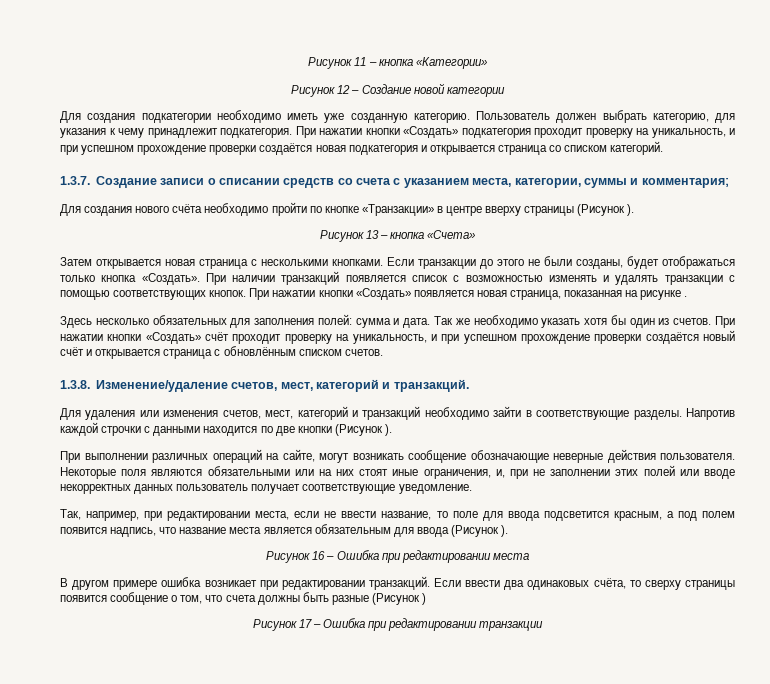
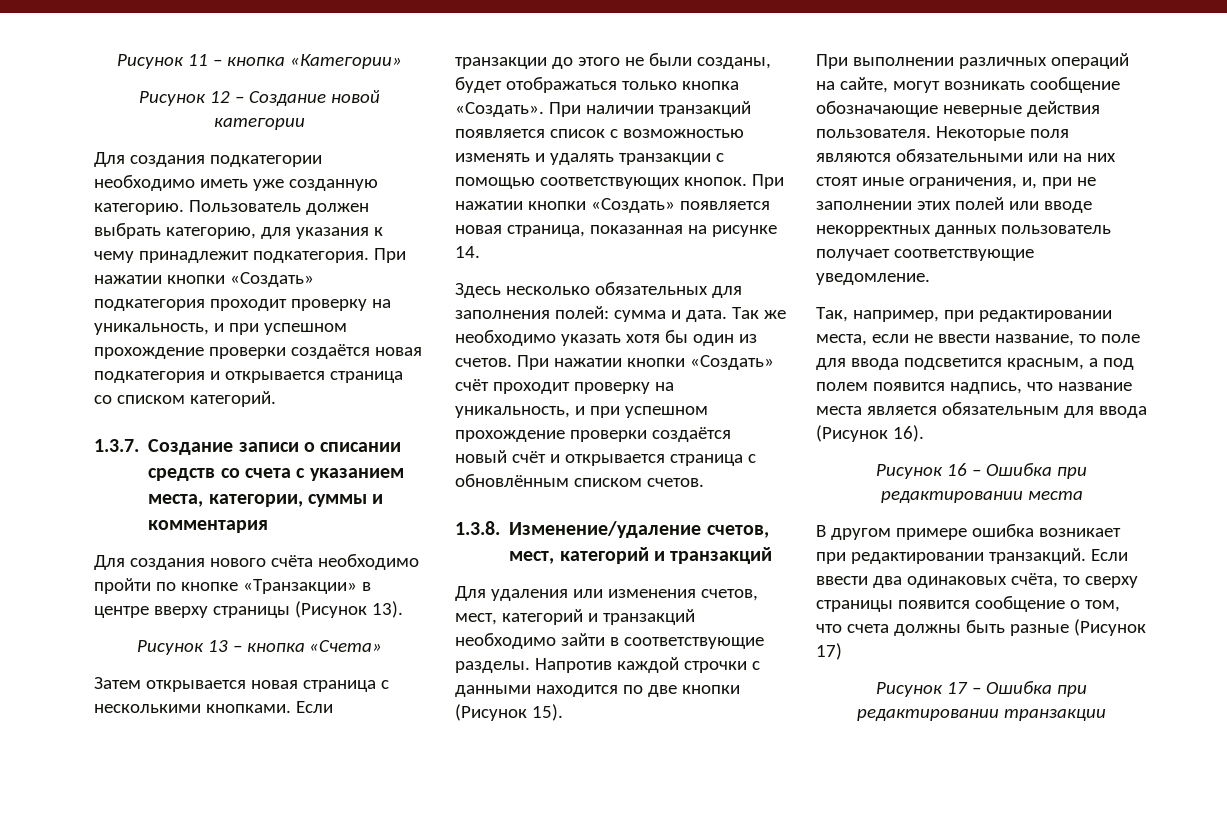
- 1.3.7. Создание записи о списании средств со счета с указанием места, категории, суммы и комментария;
+ 1.3.7. Создание записи о списании средств со счета с указанием места, категории, суммы и комментария
- Для создания нового счёта необходимо пройти по кнопке «Транзакции» в центре вверху страницы (Рисунок ).
+ Для создания нового счёта необходимо пройти по кнопке «Транзакции» в центре вверху страницы (Рисунок 13).
- При нажатии кнопки «Создать» появляется новая страница, показанная на рисунке .
+ При нажатии кнопки «Создать» появляется новая страница, показанная на рисунке 14.
- 1.3.8. Изменение/удаление счетов, мест, категорий и транзакций.
+ 1.3.8. Изменение/удаление счетов, мест, категорий и транзакций
- Напротив каждой строчки с данными находится по две кнопки (Рисунок ).
+ Напротив каждой строчки с данными находится по две кнопки (Рисунок 15).
- Так, например, при редактировании места, если не ввести название, то поле для ввода подсветится красным, а под полем появится надпись, что название места является обязательным для ввода (Рисунок ).
+ Так, например, при редактировании места, если не ввести название, то поле для ввода подсветится красным, а под полем появится надпись, что название места является обязательным для ввода (Рисунок 16).
- Если ввести два одинаковых счёта, то сверху страницы появится сообщение о том, что счета должны быть разные (Рисунок )
+ Если ввести два одинаковых счёта, то сверху страницы появится сообщение о том, что счета должны быть разные (Рисунок 17)

